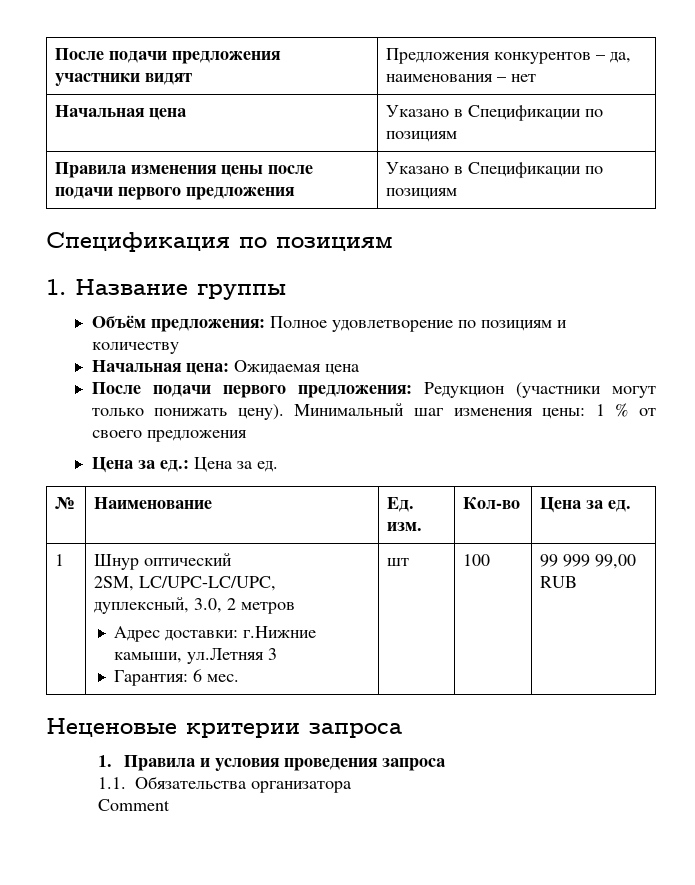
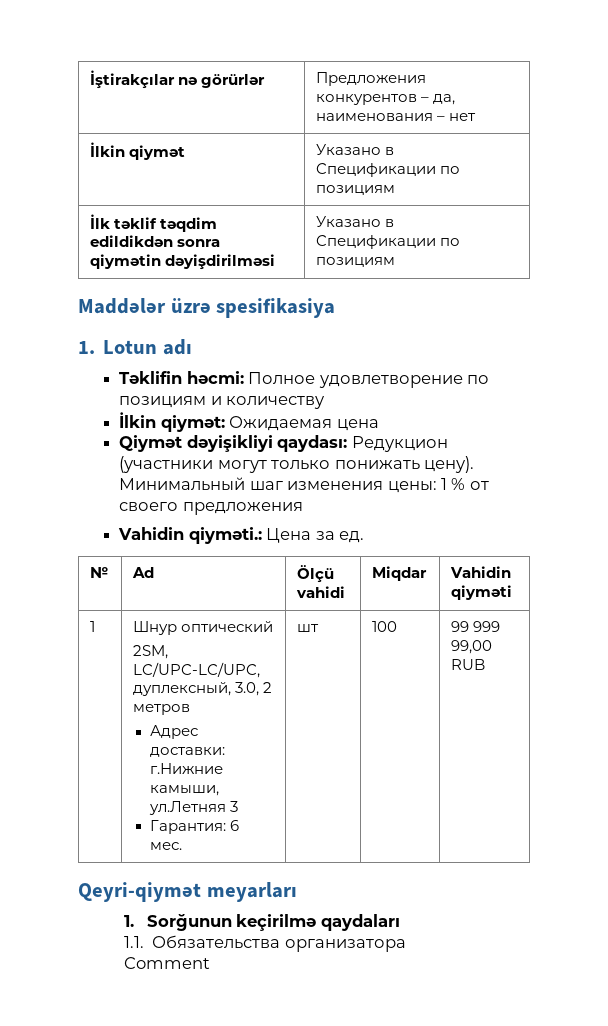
- После подачи предложения участники видят | Предложения конкурентов – да, наименования – нет
+ İştirakçılar nə görürlər | Предложения конкурентов – да, наименования – нет
- Начальная цена | Указано в Cпецификации по позициям
- Правила изменения цены после подачи первого предложения | Указано в Cпецификации по позициям
- Спецификация по позициям
- 1. Название группы
- Объём предложения: Полное удовлетворение по позициям и количеству
+ İlkin qiymət | Указано в Cпецификации по позициям
+ İlk təklif təqdim edildikdən sonra qiymətin dəyişdirilməsi | Указано в Cпецификации по позициям
+ Maddələr üzrə spesifikasiya
+ 1. Lotun adı
+ Təklifin həcmi: Полное удовлетворение по позициям и количеству
- Начальная цена: Ожидаемая цена
+ İlkin qiymət: Ожидаемая цена
- После подачи первого предложения: Редукцион (участники могут только понижать цену).
+ Qiymət dəyişikliyi qaydası: Редукцион (участники могут только понижать цену).
- Цена за ед.: Цена за ед.
+ Vahidin qiyməti.: Цена за ед.
- № | Наименование | Ед. изм. | Кол-во | Цена за ед.
+ № | Ad | Ölçü vahidi | Miqdar | Vahidin qiyməti
- Неценовые критерии запроса
- 1. Правила и условия проведения запроса
+ Qeyri-qiymət meyarları
+ 1. Sorğunun keçirilmə qaydaları

